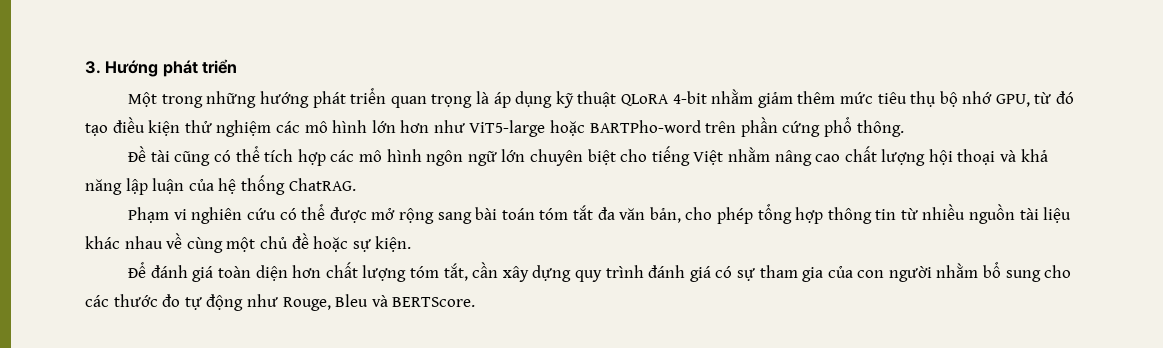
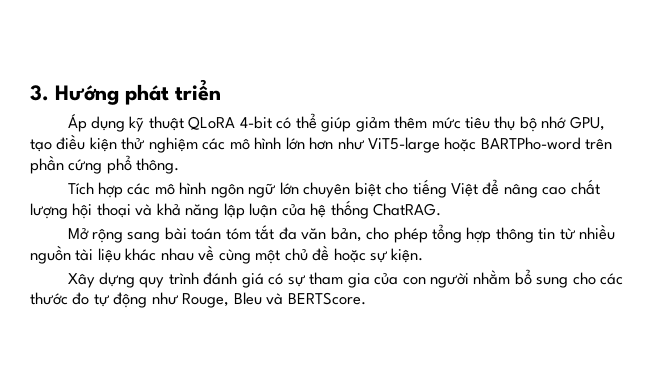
- Một trong những hướng phát triển quan trọng là áp dụng kỹ thuật QLoRA 4-bit nhằm giảm thêm mức tiêu thụ bộ nhớ GPU, từ đó tạo điều kiện thử nghiệm các mô hình lớn hơn như ViT5-large hoặc BARTPho-word trên phần cứng phổ thông.
+ Áp dụng kỹ thuật QLoRA 4-bit có thể giúp giảm thêm mức tiêu thụ bộ nhớ GPU, tạo điều kiện thử nghiệm các mô hình lớn hơn như ViT5-large hoặc BARTPho-word trên phần cứng phổ thông.
- Đề tài cũng có thể tích hợp các mô hình ngôn ngữ lớn chuyên biệt cho tiếng Việt nhằm nâng cao chất lượng hội thoại và khả năng lập luận của hệ thống ChatRAG.
+ Tích hợp các mô hình ngôn ngữ lớn chuyên biệt cho tiếng Việt để nâng cao chất lượng hội thoại và khả năng lập luận của hệ thống ChatRAG.
- Phạm vi nghiên cứu có thể được mở rộng sang bài toán tóm tắt đa văn bản, cho phép tổng hợp thông tin từ nhiều nguồn tài liệu khác nhau về cùng một chủ đề hoặc sự kiện.
+ Mở rộng sang bài toán tóm tắt đa văn bản, cho phép tổng hợp thông tin từ nhiều nguồn tài liệu khác nhau về cùng một chủ đề hoặc sự kiện.
- Để đánh giá toàn diện hơn chất lượng tóm tắt, cần xây dựng quy trình đánh giá có sự tham gia của con người nhằm bổ sung cho các thước đo tự động như Rouge, Bleu và BERTScore.
+ Xây dựng quy trình đánh giá có sự tham gia của con người nhằm bổ sung cho các thước đo tự động như Rouge, Bleu và BERTScore.

